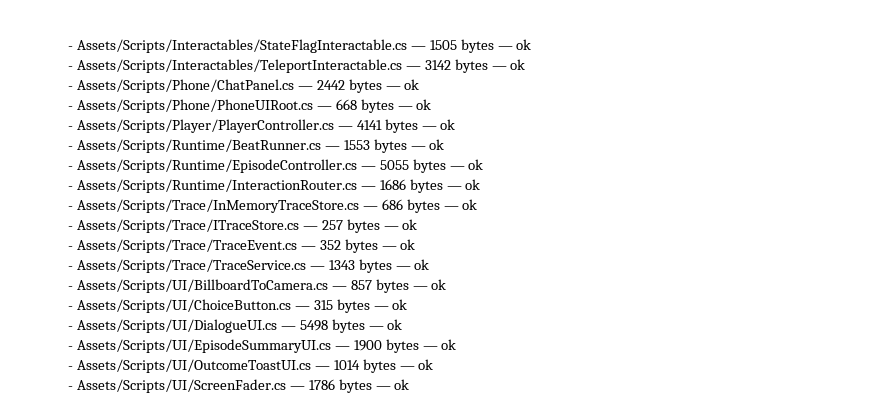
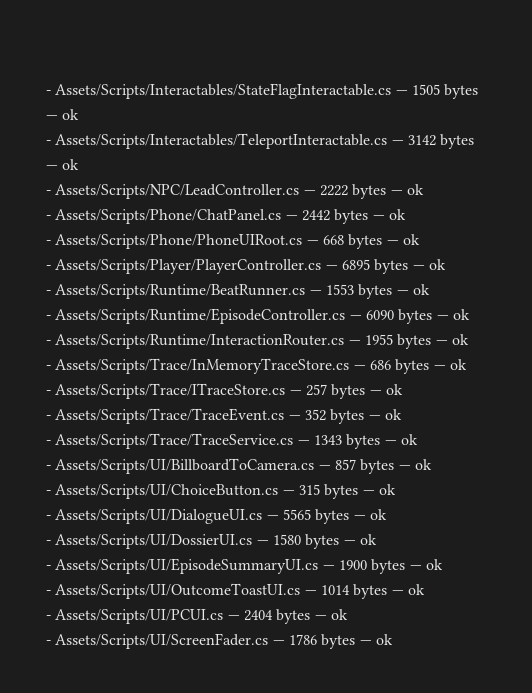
+ - Assets/Scripts/NPC/LeadController.cs — 2222 bytes — ok
- - Assets/Scripts/Player/PlayerController.cs — 4141 bytes — ok
+ - Assets/Scripts/Player/PlayerController.cs — 6895 bytes — ok
- - Assets/Scripts/Runtime/EpisodeController.cs — 5055 bytes — ok
+ - Assets/Scripts/Runtime/EpisodeController.cs — 6090 bytes — ok
- - Assets/Scripts/Runtime/InteractionRouter.cs — 1686 bytes — ok
+ - Assets/Scripts/Runtime/InteractionRouter.cs — 1955 bytes — ok
- - Assets/Scripts/UI/DialogueUI.cs — 5498 bytes — ok
+ - Assets/Scripts/UI/DialogueUI.cs — 5565 bytes — ok
+ - Assets/Scripts/UI/DossierUI.cs — 1580 bytes — ok
+ - Assets/Scripts/UI/PCUI.cs — 2404 bytes — ok

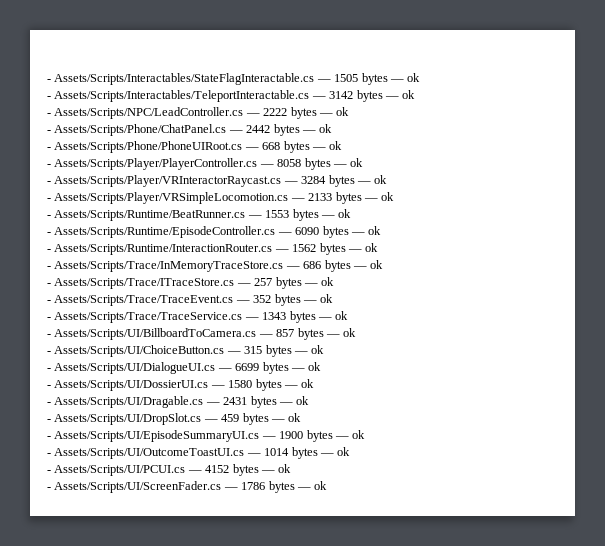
- - Assets/Scripts/Player/PlayerController.cs — 6895 bytes — ok
+ - Assets/Scripts/Player/PlayerController.cs — 8058 bytes — ok
+ - Assets/Scripts/Player/VRInteractorRaycast.cs — 3284 bytes — ok
+ - Assets/Scripts/Player/VRSimpleLocomotion.cs — 2133 bytes — ok
- - Assets/Scripts/Runtime/InteractionRouter.cs — 1955 bytes — ok
+ - Assets/Scripts/Runtime/InteractionRouter.cs — 1562 bytes — ok
- - Assets/Scripts/UI/DialogueUI.cs — 5565 bytes — ok
+ - Assets/Scripts/UI/DialogueUI.cs — 6699 bytes — ok
+ - Assets/Scripts/UI/Dragable.cs — 2431 bytes — ok
+ - Assets/Scripts/UI/DropSlot.cs — 459 bytes — ok
- - Assets/Scripts/UI/PCUI.cs — 2404 bytes — ok
+ - Assets/Scripts/UI/PCUI.cs — 4152 bytes — ok

